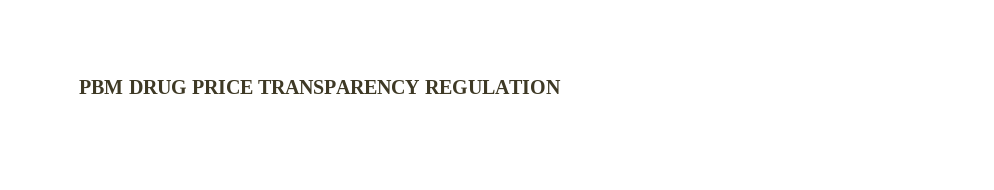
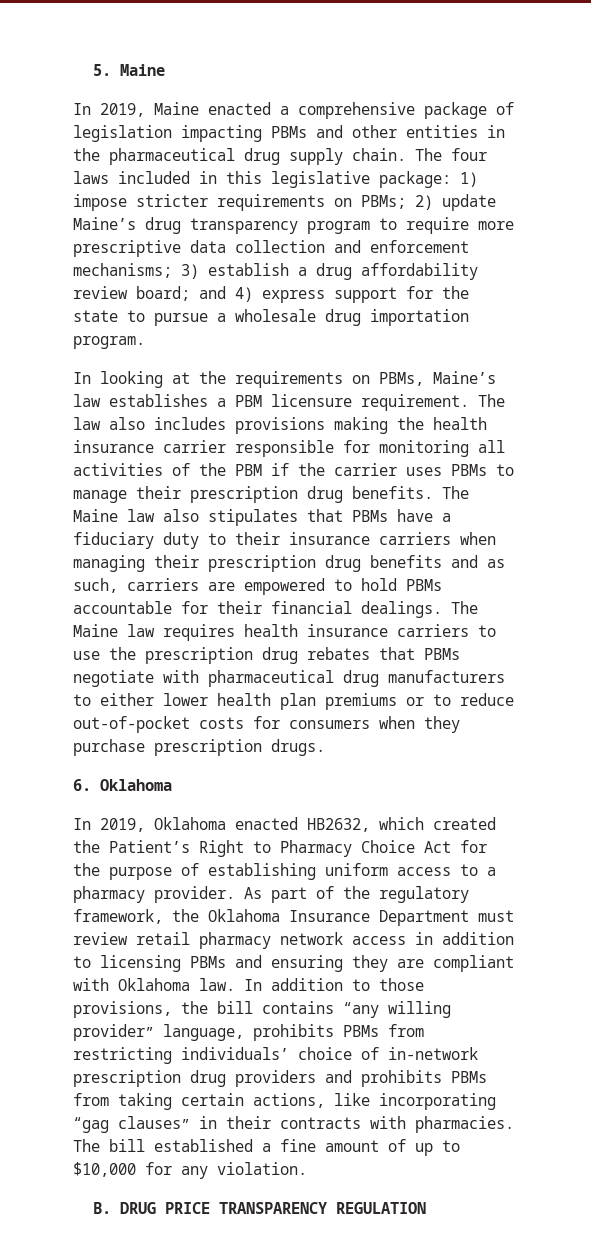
- PBM DRUG PRICE TRANSPARENCY REGULATION
+ 5. Maine
+ In 2019, Maine enacted a comprehensive package of legislation impacting PBMs and other entities in the pharmaceutical drug supply chain. The four laws included in this legislative package: 1) impose stricter requirements on PBMs; 2) update Maine’s drug transparency program to require more prescriptive data collection and enforcement mechanisms; 3) establish a drug affordability review board; and 4) express support for the state to pursue a wholesale drug importation program.
+ In looking at the requirements on PBMs, Maine’s law establishes a PBM licensure requirement. The law also includes provisions making the health insurance carrier responsible for monitoring all activities of the PBM if the carrier uses PBMs to manage their prescription drug benefits. The Maine law also stipulates that PBMs have a fiduciary duty to their insurance carriers when managing their prescription drug benefits and as such, carriers are empowered to hold PBMs accountable for their financial dealings. The Maine law requires health insurance carriers to use the prescription drug rebates that PBMs negotiate with pharmaceutical drug manufacturers to either lower health plan premiums or to reduce out-of-pocket costs for consumers when they purchase prescription drugs.
+ 6. Oklahoma
+ In 2019, Oklahoma enacted HB2632, which created the Patient’s Right to Pharmacy Choice Act for the purpose of establishing uniform access to a pharmacy provider. As part of the regulatory framework, the Oklahoma Insurance Department must review retail pharmacy network access in addition to licensing PBMs and ensuring they are compliant with Oklahoma law. In addition to those provisions, the bill contains “any willing provider” language, prohibits PBMs from restricting individuals’ choice of in-network prescription drug providers and prohibits PBMs from taking certain actions, like incorporating “gag clauses” in their contracts with pharmacies. The bill established a fine amount of up to $10,000 for any violation.
+ B. DRUG PRICE TRANSPARENCY REGULATION

